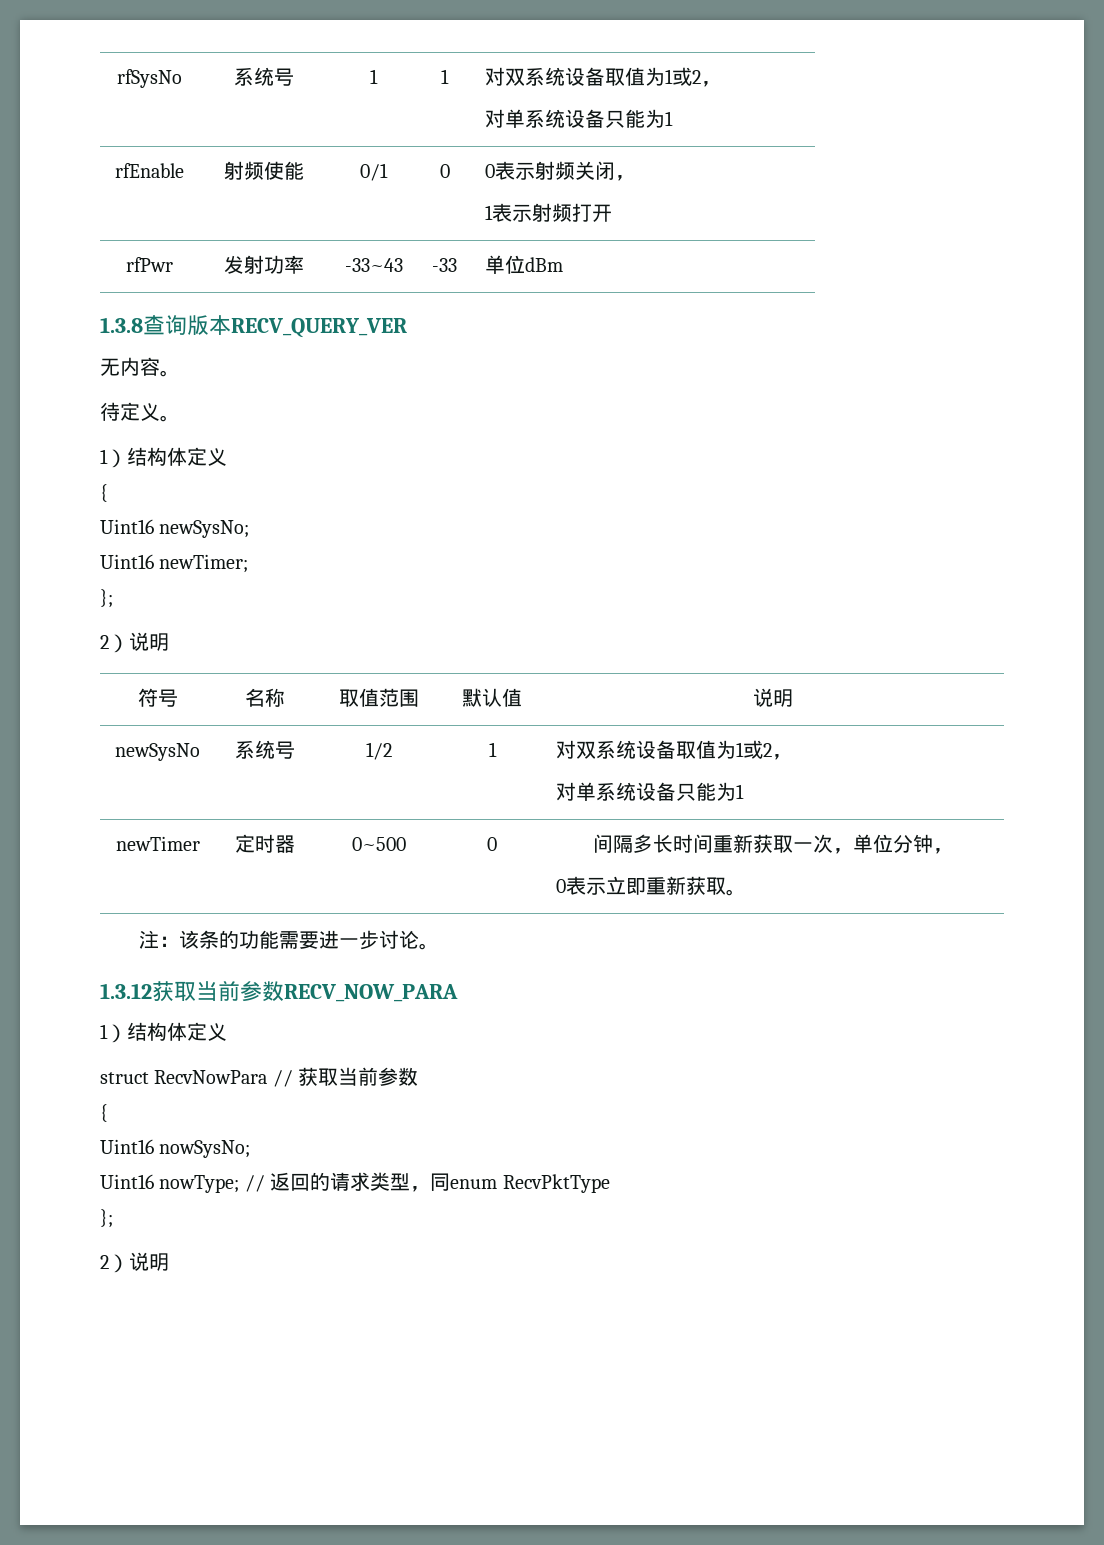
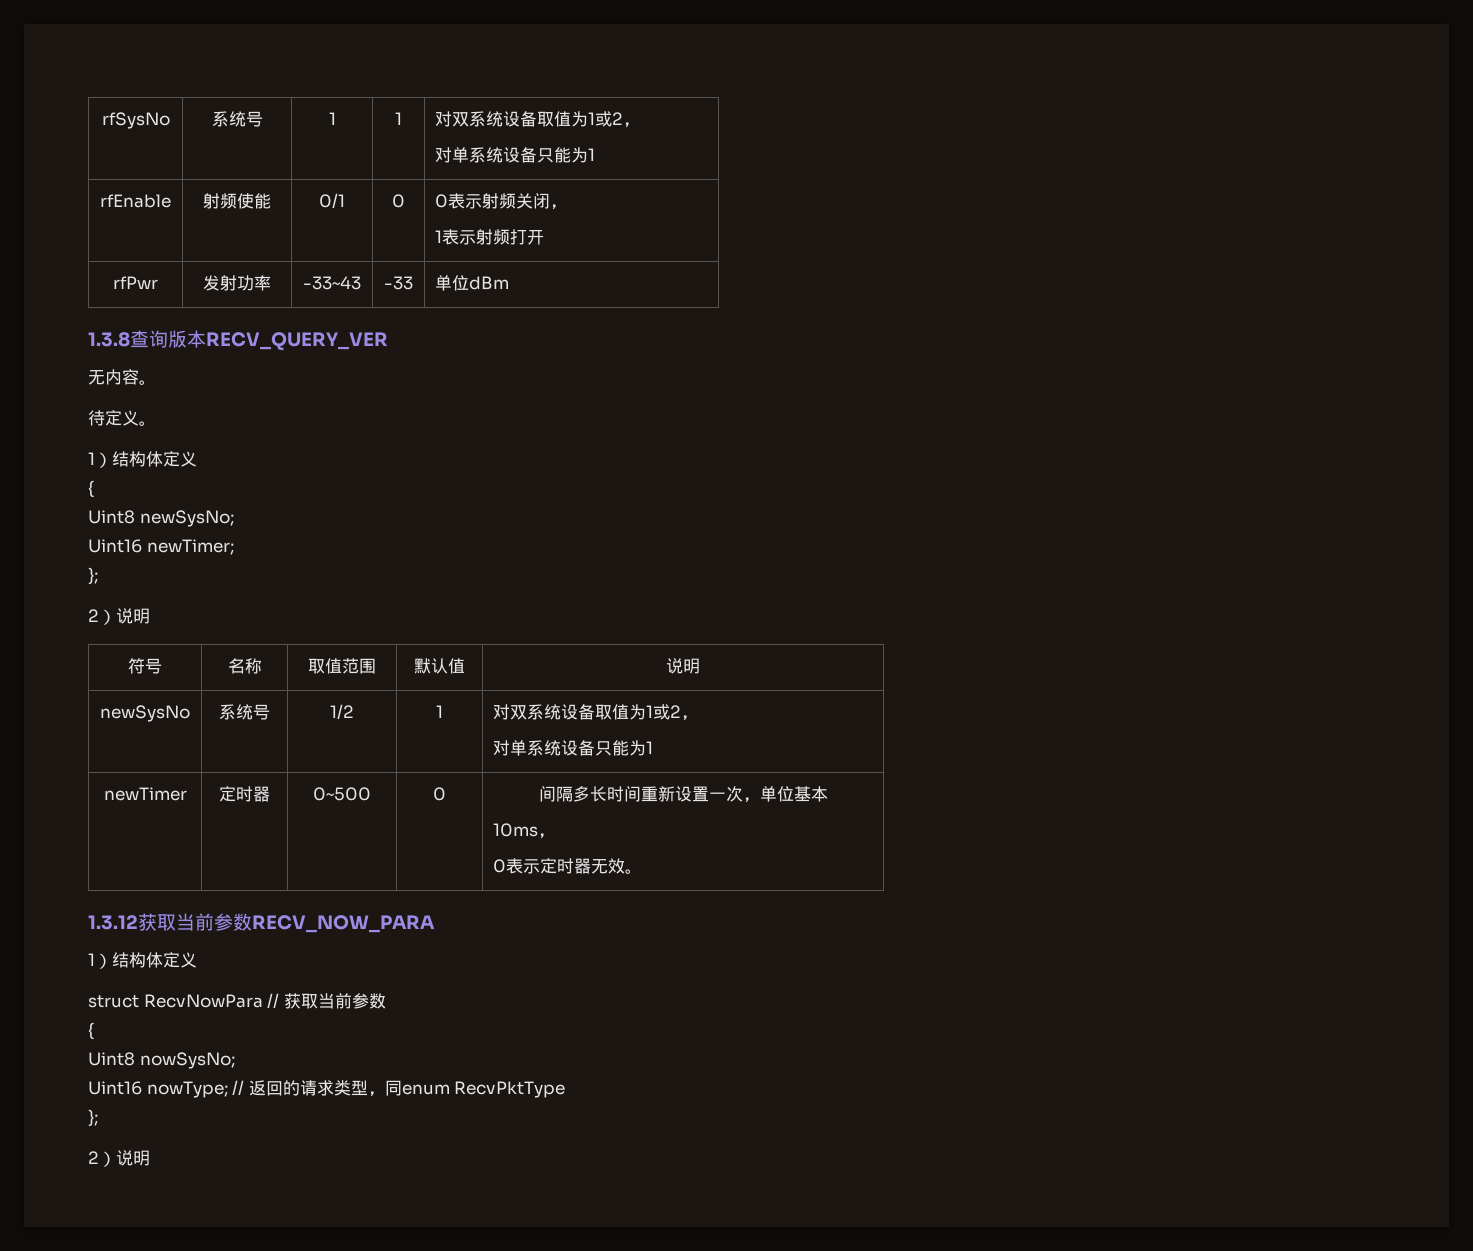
- Uint16 newSysNo;
+ Uint8 newSysNo;
- newTimer | 定时器 | 0~500 | 0 | 间隔多长时间重新获取一次，单位分钟，
- 0表示立即重新获取。
- 注：该条的功能需要进一步讨论。
+ newTimer | 定时器 | 0~500 | 0 | 间隔多长时间重新设置一次，单位基本
+ 10ms，
+ 0表示定时器无效。
- Uint16 nowSysNo;
+ Uint8 nowSysNo;

